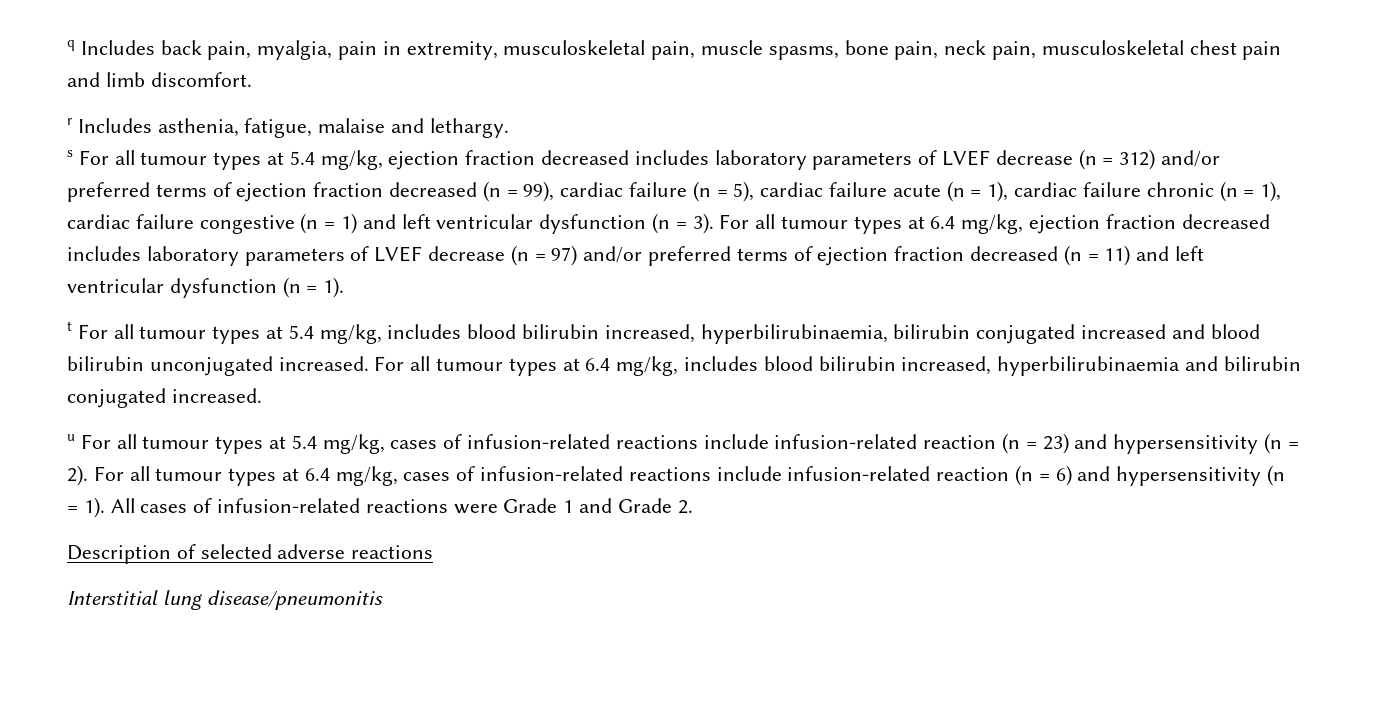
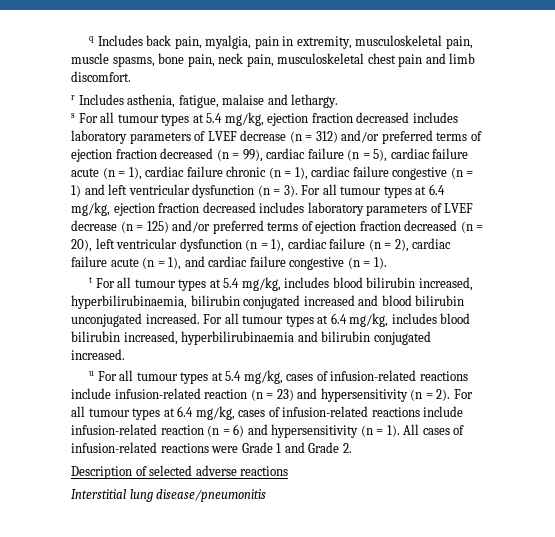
- For all tumour types at 6.4 mg/kg, ejection fraction decreased includes laboratory parameters of LVEF decrease (n = 97) and/or preferred terms of ejection fraction decreased (n = 11) and left ventricular dysfunction (n = 1).
+ For all tumour types at 6.4 mg/kg, ejection fraction decreased includes laboratory parameters of LVEF decrease (n = 125) and/or preferred terms of ejection fraction decreased (n = 20), left ventricular dysfunction (n = 1), cardiac failure (n = 2), cardiac failure acute (n = 1), and cardiac failure congestive (n = 1).

